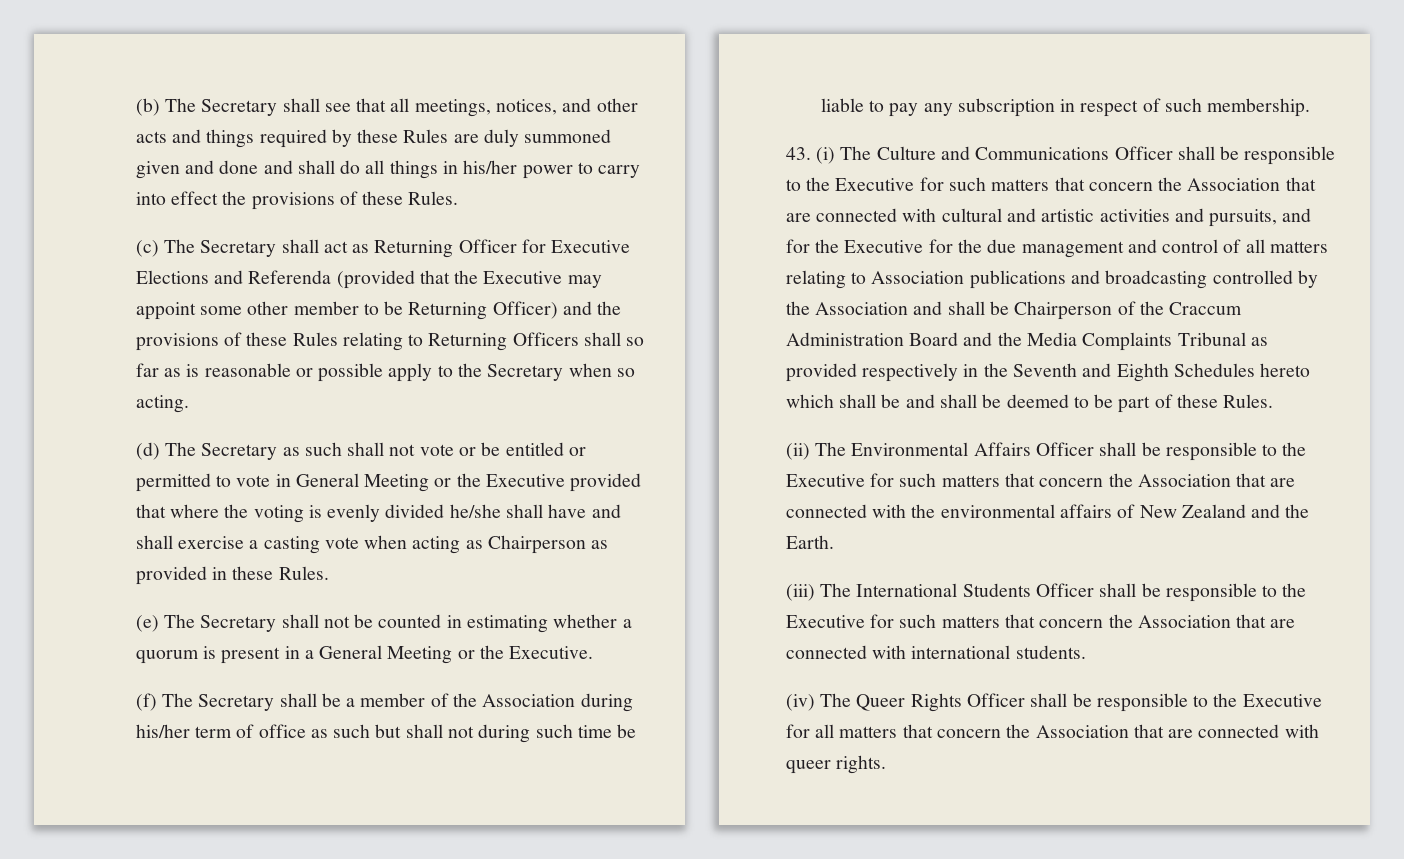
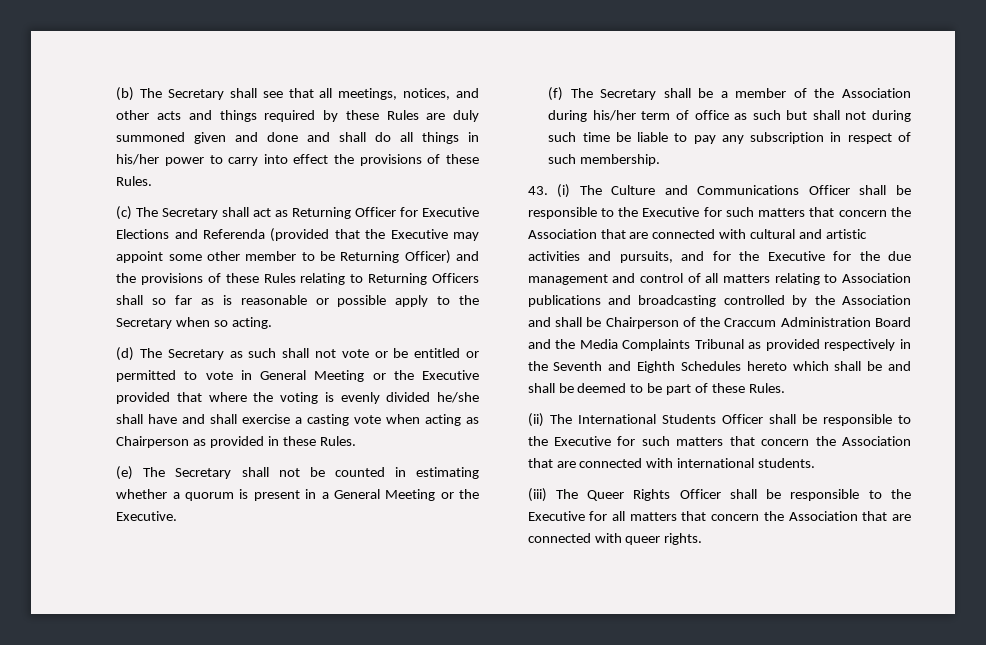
- (ii) The Environmental Affairs Officer shall be responsible to the Executive for such matters that concern the Association that are connected with the environmental affairs of New Zealand and the Earth.
- (iii) The International Students Officer shall be responsible to the Executive for such matters that concern the Association that are connected with international students.
+ (ii) The International Students Officer shall be responsible to the Executive for such matters that concern the Association that are connected with international students.
- (iv) The Queer Rights Officer shall be responsible to the Executive for all matters that concern the Association that are connected with queer rights.
+ (iii) The Queer Rights Officer shall be responsible to the Executive for all matters that concern the Association that are connected with queer rights.

